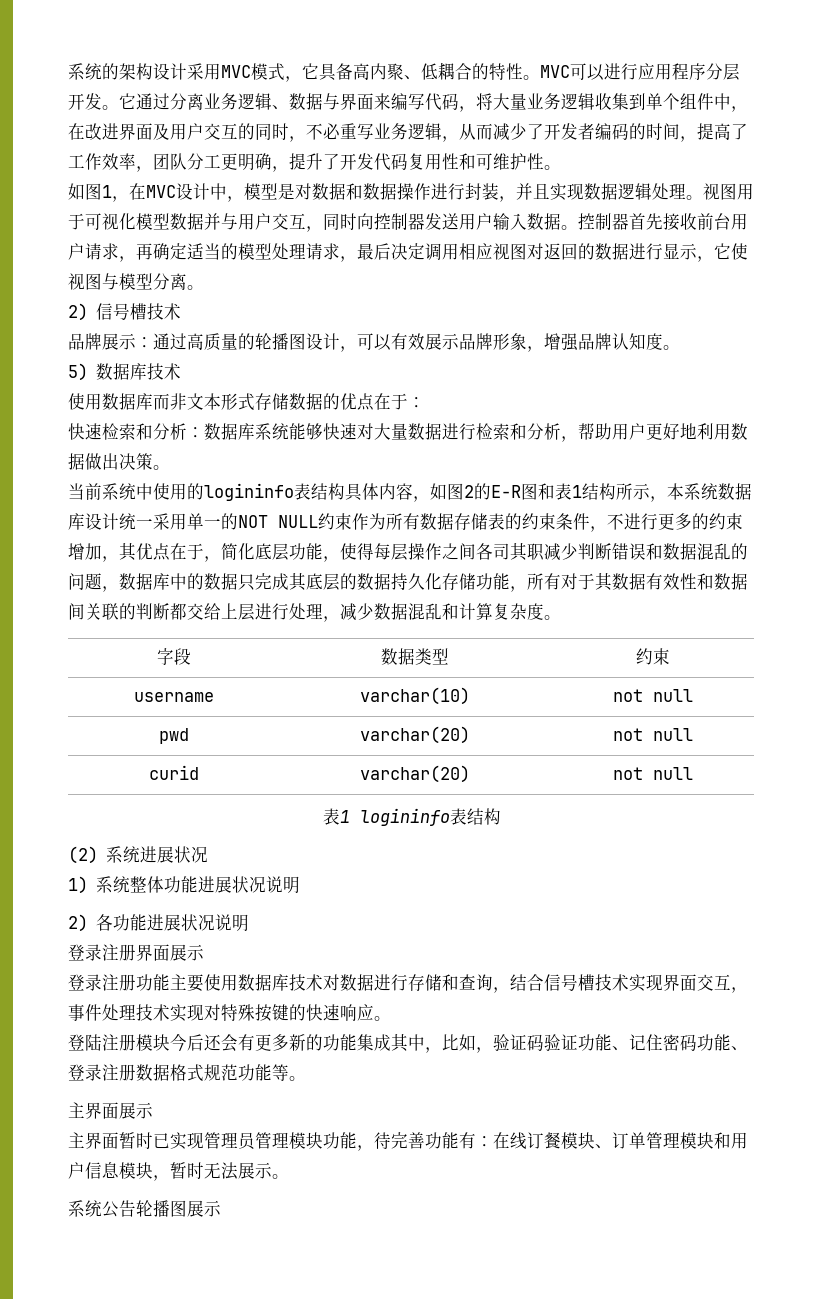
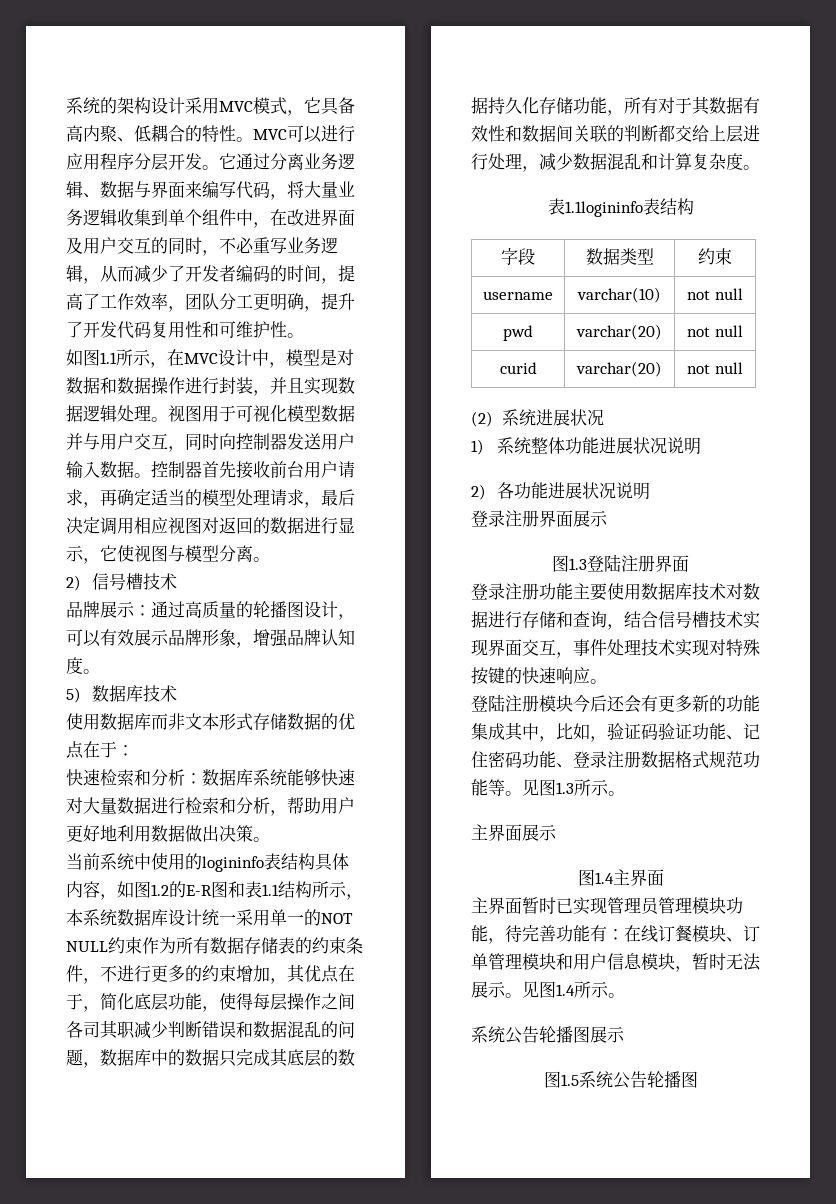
- 如图1，在MVC设计中，模型是对数据和数据操作进行封装，并且实现数据逻辑处理。
+ 如图1.1所示，在MVC设计中，模型是对数据和数据操作进行封装，并且实现数据逻辑处理。
- 当前系统中使用的logininfo表结构具体内容，如图2的E-R图和表1结构所示，本系统数据库设计统一采用单一的NOT NULL约束作为所有数据存储表的约束条件，不进行更多的约束增加，其优点在于，简化底层功能，使得每层操作之间各司其职减少判断错误和数据混乱的问题，数据库中的数据只完成其底层的数据持久化存储功能，所有对于其数据有效性和数据间关联的判断都交给上层进行处理，减少数据混乱和计算复杂度。
+ 当前系统中使用的logininfo表结构具体内容，如图1.2的E-R图和表1.1结构所示，本系统数据库设计统一采用单一的NOT NULL约束作为所有数据存储表的约束条件，不进行更多的约束增加，其优点在于，简化底层功能，使得每层操作之间各司其职减少判断错误和数据混乱的问题，数据库中的数据只完成其底层的数据持久化存储功能，所有对于其数据有效性和数据间关联的判断都交给上层进行处理，减少数据混乱和计算复杂度。
+ 表1.1logininfo表结构
- 表1 logininfo表结构
+ 图1.3登陆注册界面
+ 见图1.3所示。
+ 图1.4主界面
+ 见图1.4所示。
+ 图1.5系统公告轮播图

